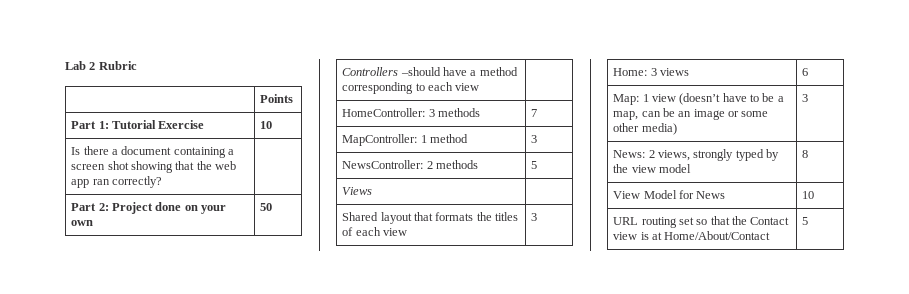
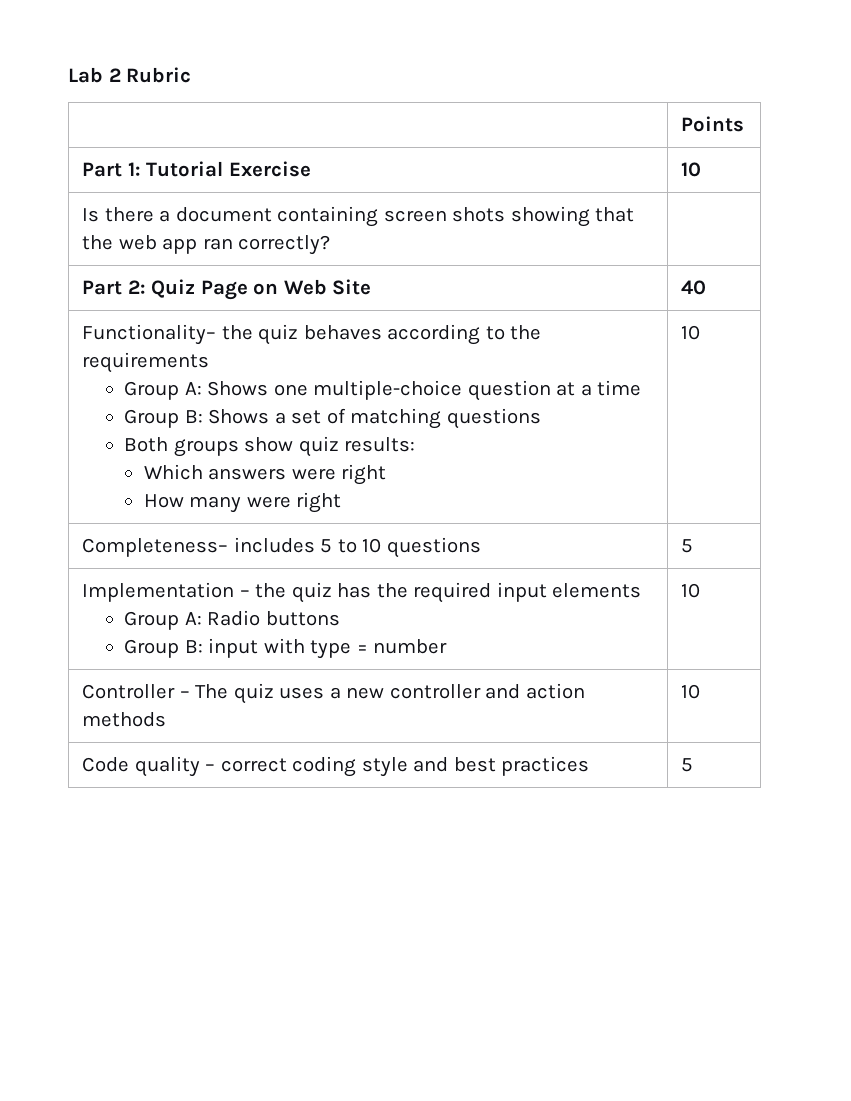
- Is there a document containing a screen shot showing that the web app ran correctly? |
+ Is there a document containing screen shots showing that the web app ran correctly? |
- Part 2: Project done on your own | 50
- Controllers –should have a method corresponding to each view |
- HomeController: 3 methods | 7
- MapController: 1 method | 3
- NewsController: 2 methods | 5
- Views |
- Shared layout that formats the titles of each view | 3
- Home: 3 views | 6
- Map: 1 view (doesn’t have to be a map, can be an image or some other media) | 3
- News: 2 views, strongly typed by the view model | 8
- View Model for News | 10
- URL routing set so that the Contact view is at Home/About/Contact | 5
+ Part 2: Quiz Page on Web Site | 40
+ Functionality– the quiz behaves according to the requirements
+ Group A: Shows one multiple-choice question at a time
+ Group B: Shows a set of matching questions
+ Both groups show quiz results:
+ Which answers were right
+ How many were right | 10
+ Completeness– includes 5 to 10 questions | 5
+ Implementation – the quiz has the required input elements
+ Group A: Radio buttons
+ Group B: input with type = number | 10
+ Controller – The quiz uses a new controller and action methods | 10
+ Code quality – correct coding style and best practices | 5

